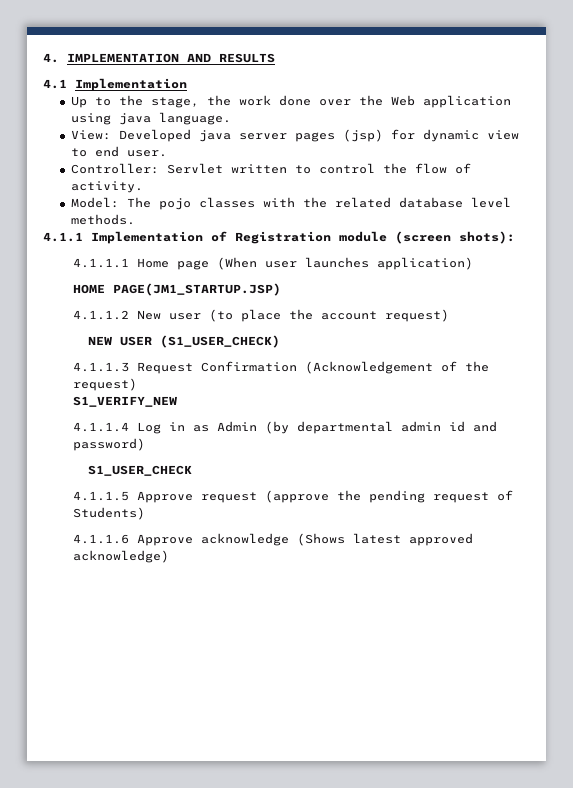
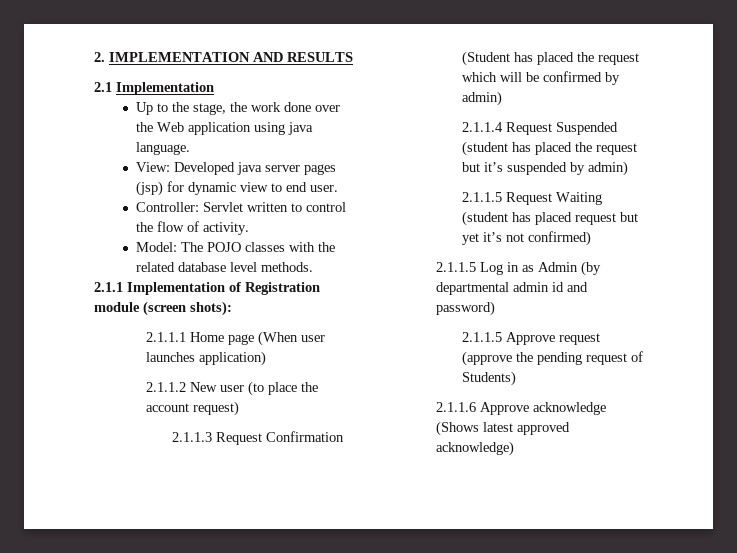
- 4. IMPLEMENTATION AND RESULTS
+ 2. IMPLEMENTATION AND RESULTS
- 4.1 Implementation
+ 2.1 Implementation
- Model: The pojo classes with the related database level methods.
+ Model: The POJO classes with the related database level methods.
- 4.1.1 Implementation of Registration module (screen shots):
+ 2.1.1 Implementation of Registration module (screen shots):
- 4.1.1.1 Home page (When user launches application)
+ 2.1.1.1 Home page (When user launches application)
- HOME PAGE(JM1_STARTUP.JSP)
- 4.1.1.2 New user (to place the account request)
+ 2.1.1.2 New user (to place the account request)
- NEW USER (S1_USER_CHECK)
- 4.1.1.3 Request Confirmation (Acknowledgement of the request)
- S1_VERIFY_NEW
- 4.1.1.4 Log in as Admin (by departmental admin id and password)
+ 2.1.1.3 Request Confirmation (Student has placed the request which will be confirmed by admin)
+ 2.1.1.4 Request Suspended (student has placed the request but it’s suspended by admin)
+ 2.1.1.5 Request Waiting (student has placed request but yet it’s not confirmed)
+ 2.1.1.5 Log in as Admin (by departmental admin id and password)
- S1_USER_CHECK
- 4.1.1.5 Approve request (approve the pending request of Students)
+ 2.1.1.5 Approve request (approve the pending request of Students)
- 4.1.1.6 Approve acknowledge (Shows latest approved acknowledge)
+ 2.1.1.6 Approve acknowledge (Shows latest approved acknowledge)

